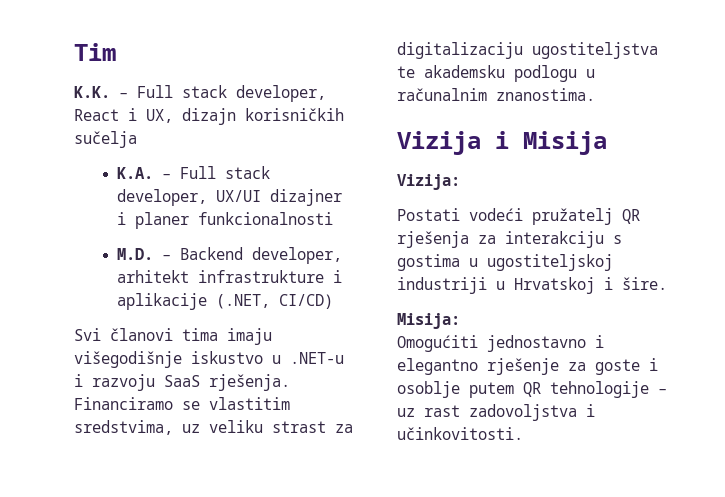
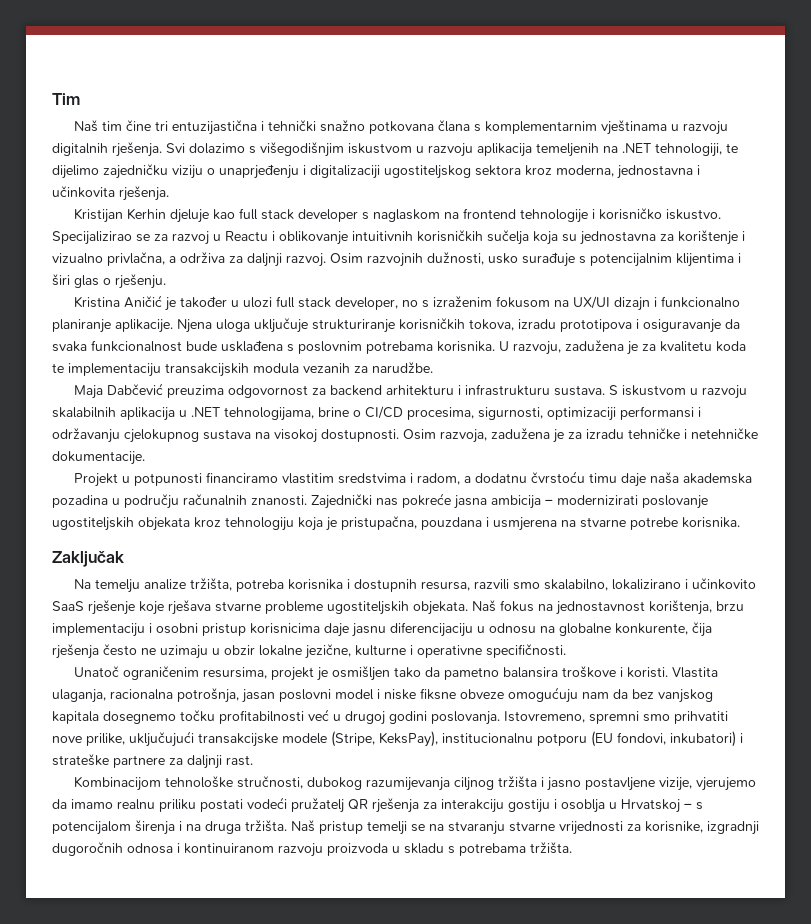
- K.K. – Full stack developer, React i UX, dizajn korisničkih sučelja
- K.A. – Full stack developer, UX/UI dizajner i planer funkcionalnosti
- M.D. – Backend developer, arhitekt infrastrukture i aplikacije (.NET, CI/CD)
- Svi članovi tima imaju višegodišnje iskustvo u .NET-u i razvoju SaaS rješenja. Financiramo se vlastitim sredstvima, uz veliku strast za digitalizaciju ugostiteljstva te akademsku podlogu u računalnim znanostima.
- Vizija i Misija
- Vizija:
- Postati vodeći pružatelj QR rješenja za interakciju s gostima u ugostiteljskoj industriji u Hrvatskoj i šire.
- Misija:
- Omogućiti jednostavno i elegantno rješenje za goste i osoblje putem QR tehnologije – uz rast zadovoljstva i učinkovitosti.
+ Naš tim čine tri entuzijastična i tehnički snažno potkovana člana s komplementarnim vještinama u razvoju digitalnih rješenja. Svi dolazimo s višegodišnjim iskustvom u razvoju aplikacija temeljenih na .NET tehnologiji, te dijelimo zajedničku viziju o unaprjeđenju i digitalizaciji ugostiteljskog sektora kroz moderna, jednostavna i učinkovita rješenja.
+ Kristijan Kerhin djeluje kao full stack developer s naglaskom na frontend tehnologije i korisničko iskustvo. Specijalizirao se za razvoj u Reactu i oblikovanje intuitivnih korisničkih sučelja koja su jednostavna za korištenje i vizualno privlačna, a održiva za daljnji razvoj. Osim razvojnih dužnosti, usko surađuje s potencijalnim klijentima i širi glas o rješenju.
+ Kristina Aničić je također u ulozi full stack developer, no s izraženim fokusom na UX/UI dizajn i funkcionalno planiranje aplikacije. Njena uloga uključuje strukturiranje korisničkih tokova, izradu prototipova i osiguravanje da svaka funkcionalnost bude usklađena s poslovnim potrebama korisnika. U razvoju, zadužena je za kvalitetu koda te implementaciju transakcijskih modula vezanih za narudžbe.
+ Maja Dabčević preuzima odgovornost za backend arhitekturu i infrastrukturu sustava. S iskustvom u razvoju skalabilnih aplikacija u .NET tehnologijama, brine o CI/CD procesima, sigurnosti, optimizaciji performansi i održavanju cjelokupnog sustava na visokoj dostupnosti. Osim razvoja, zadužena je za izradu tehničke i netehničke dokumentacije.
+ Projekt u potpunosti financiramo vlastitim sredstvima i radom, a dodatnu čvrstoću timu daje naša akademska pozadina u području računalnih znanosti. Zajednički nas pokreće jasna ambicija – modernizirati poslovanje ugostiteljskih objekata kroz tehnologiju koja je pristupačna, pouzdana i usmjerena na stvarne potrebe korisnika.
+ Zaključak
+ Na temelju analize tržišta, potreba korisnika i dostupnih resursa, razvili smo skalabilno, lokalizirano i učinkovito SaaS rješenje koje rješava stvarne probleme ugostiteljskih objekata. Naš fokus na jednostavnost korištenja, brzu implementaciju i osobni pristup korisnicima daje jasnu diferencijaciju u odnosu na globalne konkurente, čija rješenja često ne uzimaju u obzir lokalne jezične, kulturne i operativne specifičnosti.
+ Unatoč ograničenim resursima, projekt je osmišljen tako da pametno balansira troškove i koristi. Vlastita ulaganja, racionalna potrošnja, jasan poslovni model i niske fiksne obveze omogućuju nam da bez vanjskog kapitala dosegnemo točku profitabilnosti već u drugoj godini poslovanja. Istovremeno, spremni smo prihvatiti nove prilike, uključujući transakcijske modele (Stripe, KeksPay), institucionalnu potporu (EU fondovi, inkubatori) i strateške partnere za daljnji rast.
+ Kombinacijom tehnološke stručnosti, dubokog razumijevanja ciljnog tržišta i jasno postavljene vizije, vjerujemo da imamo realnu priliku postati vodeći pružatelj QR rješenja za interakciju gostiju i osoblja u Hrvatskoj – s potencijalom širenja i na druga tržišta. Naš pristup temelji se na stvaranju stvarne vrijednosti za korisnike, izgradnji dugoročnih odnosa i kontinuiranom razvoju proizvoda u skladu s potrebama tržišta.

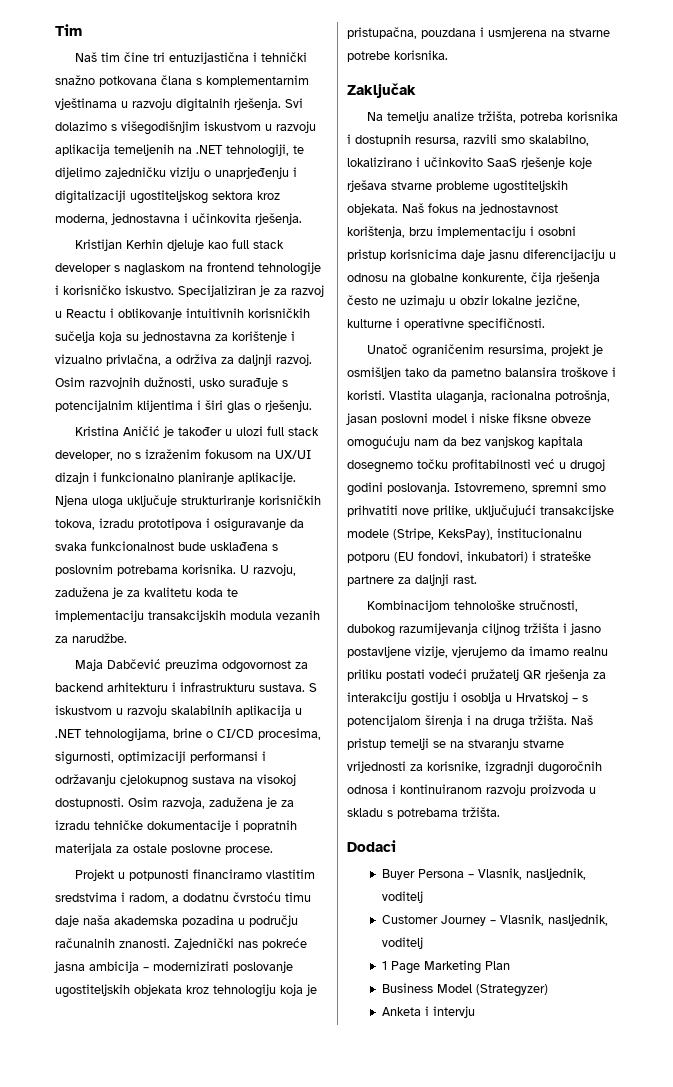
- Specijalizirao se za razvoj u Reactu i oblikovanje intuitivnih korisničkih sučelja koja su jednostavna za korištenje i vizualno privlačna, a održiva za daljnji razvoj.
+ Specijaliziran je za razvoj u Reactu i oblikovanje intuitivnih korisničkih sučelja koja su jednostavna za korištenje i vizualno privlačna, a održiva za daljnji razvoj.
- Osim razvoja, zadužena je za izradu tehničke i netehničke dokumentacije.
+ Osim razvoja, zadužena je za izradu tehničke dokumentacije i popratnih materijala za ostale poslovne procese.
+ Dodaci
+ Buyer Persona – Vlasnik, nasljednik, voditelj
+ Customer Journey – Vlasnik, nasljednik, voditelj
+ 1 Page Marketing Plan
+ Business Model (Strategyzer)
+ Anketa i intervju

